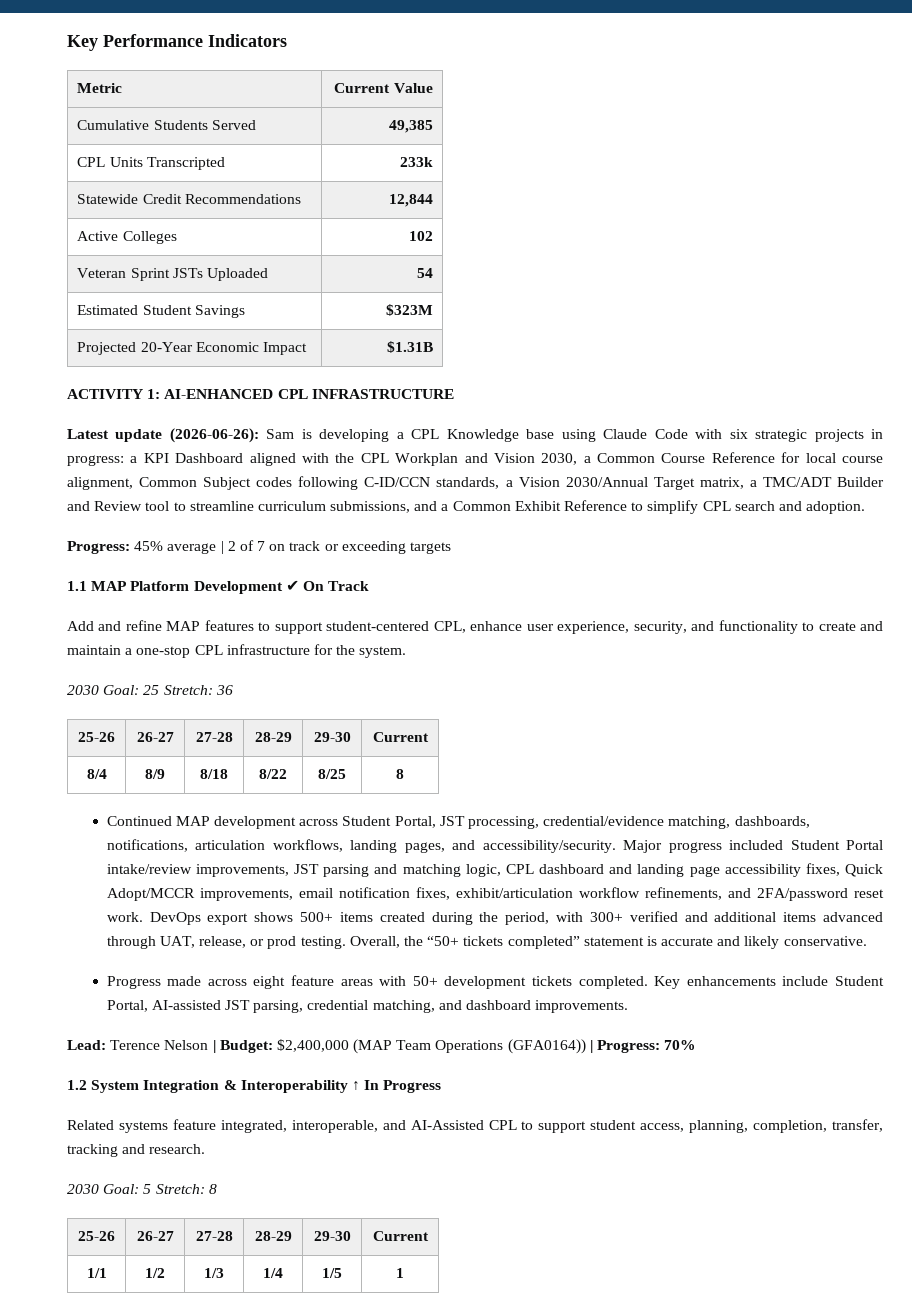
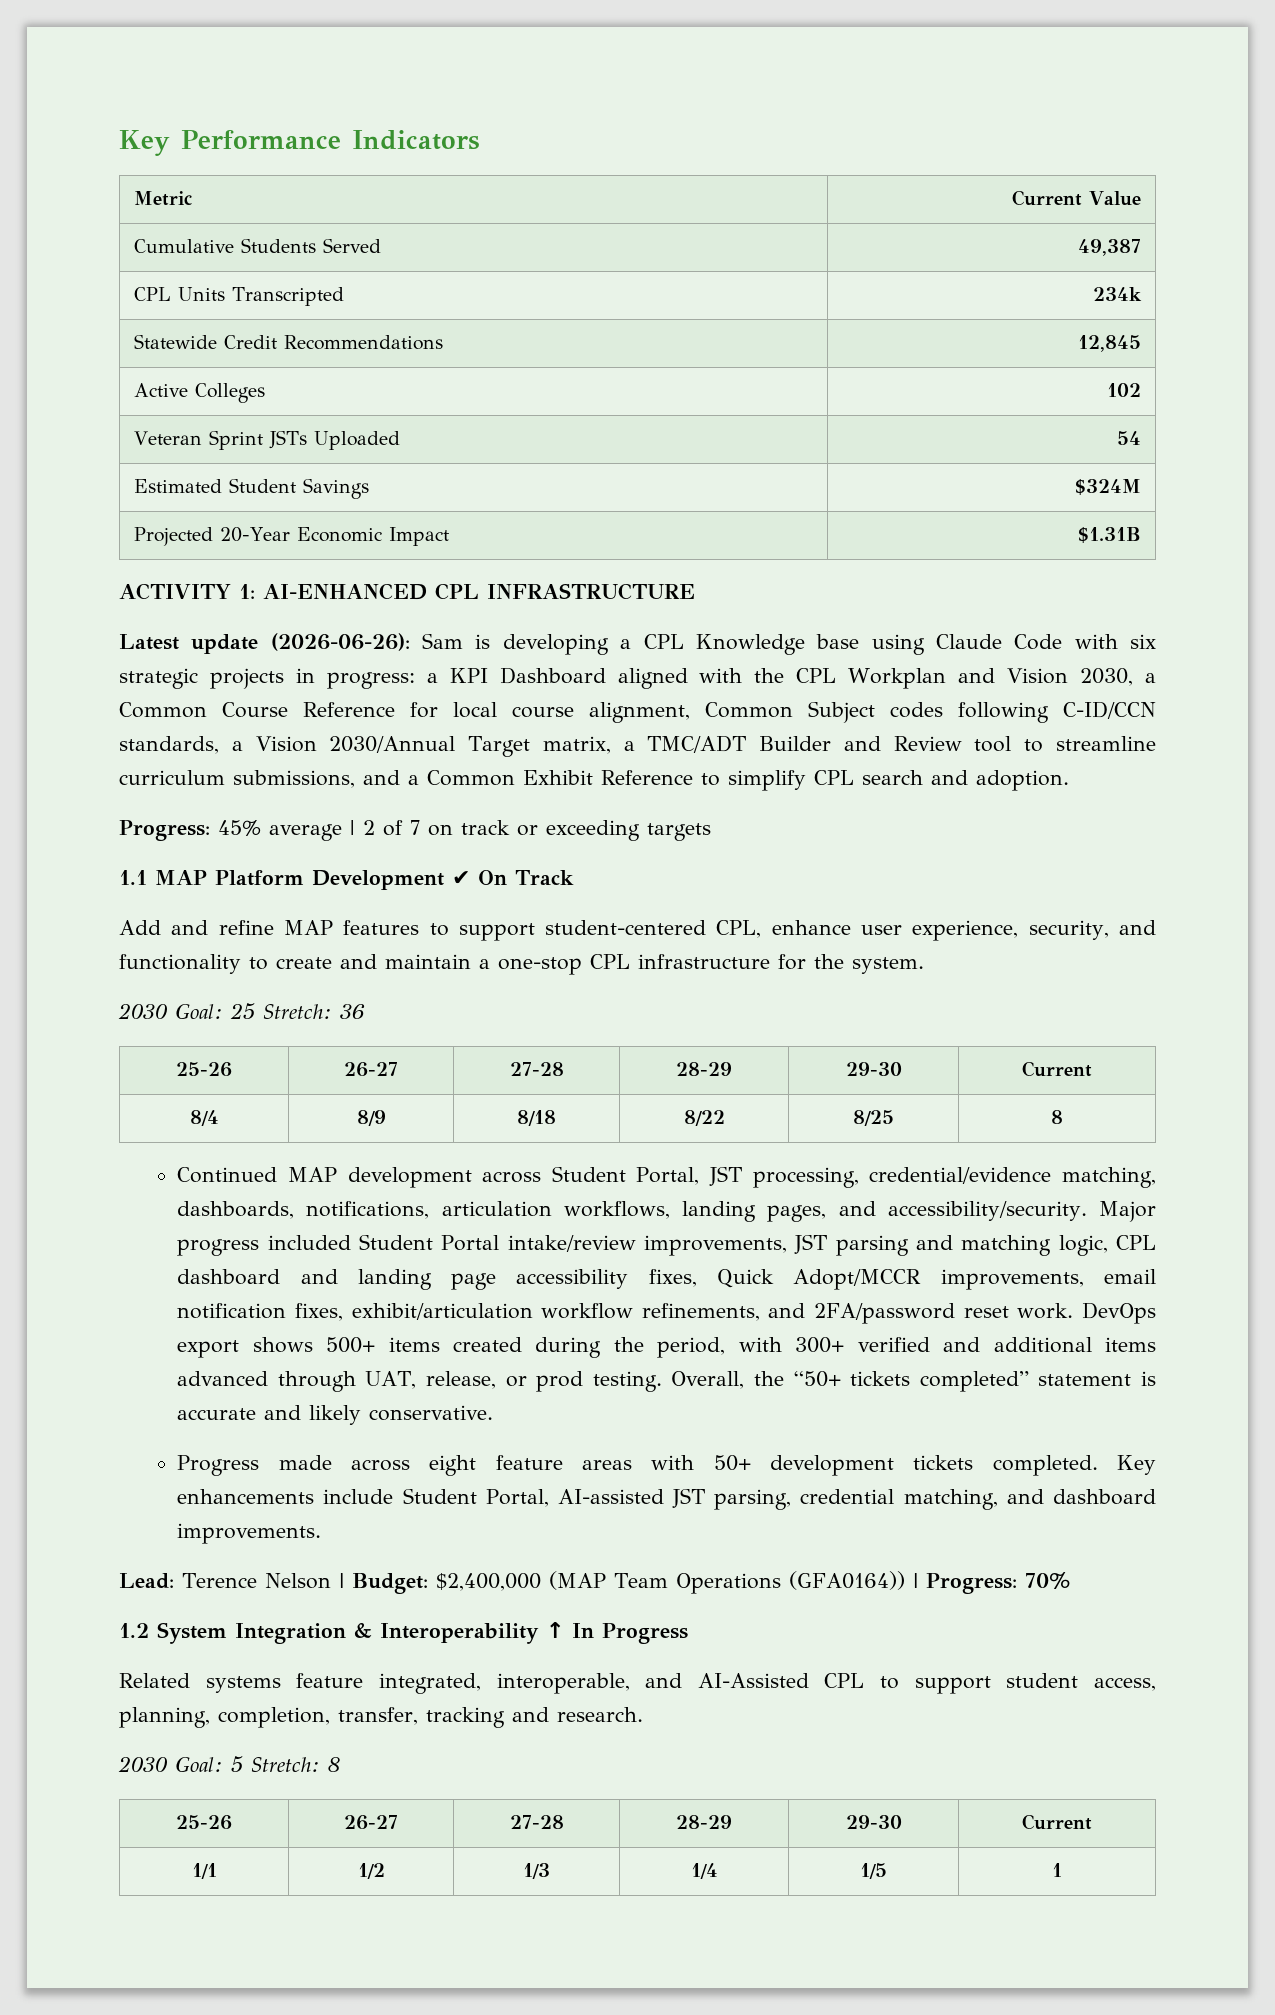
- Cumulative Students Served | 49,385
+ Cumulative Students Served | 49,387
- CPL Units Transcripted | 233k
+ CPL Units Transcripted | 234k
- Statewide Credit Recommendations | 12,844
+ Statewide Credit Recommendations | 12,845
- Estimated Student Savings | $323M
+ Estimated Student Savings | $324M

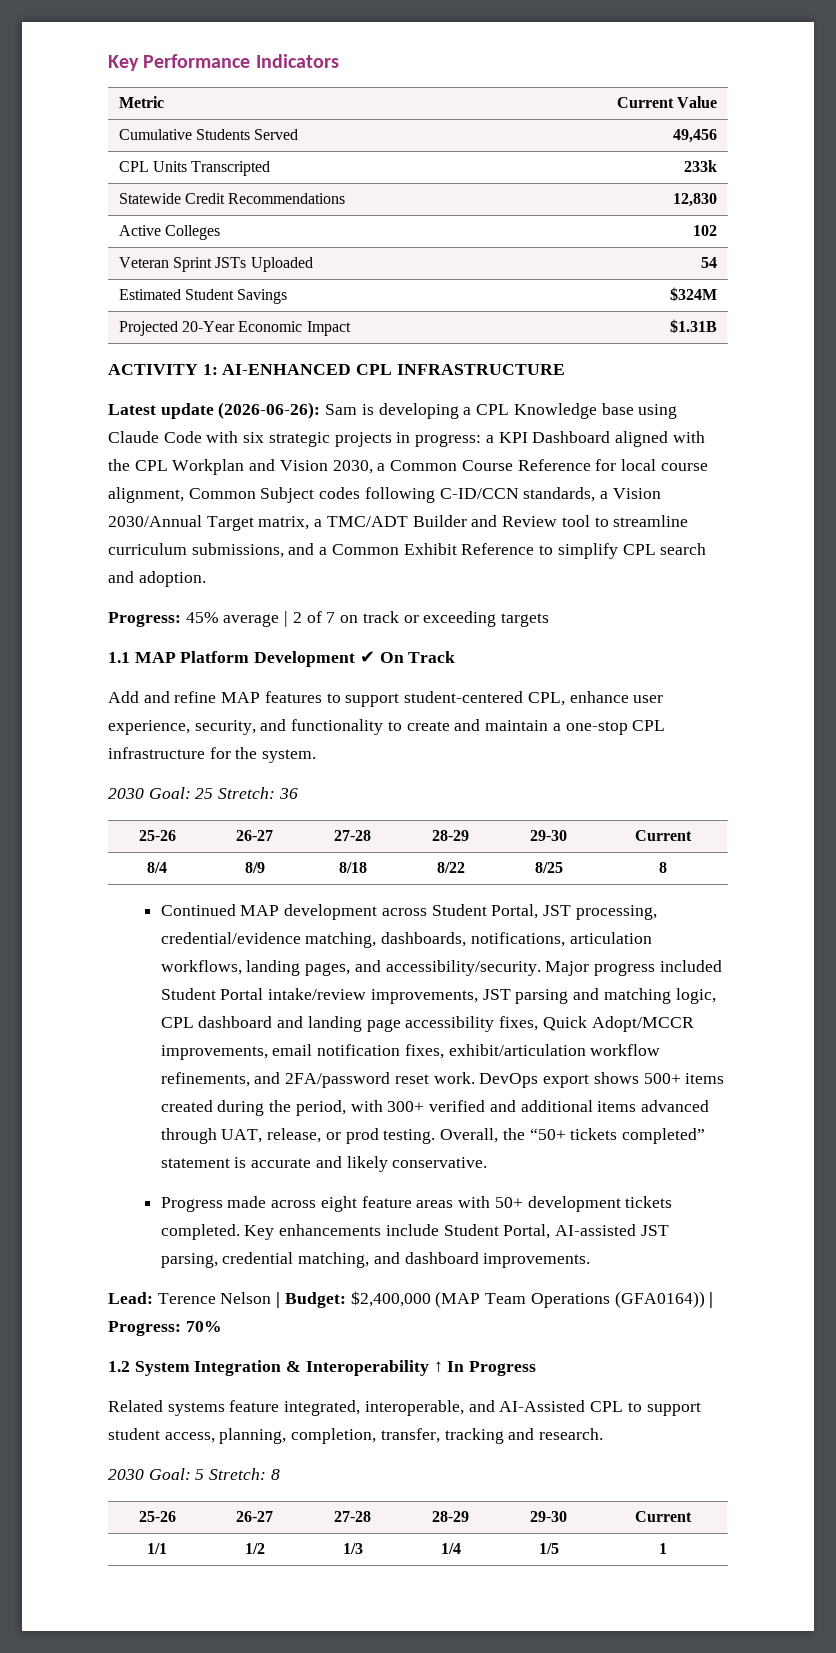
- Cumulative Students Served | 49,387
+ Cumulative Students Served | 49,456
- CPL Units Transcripted | 234k
+ CPL Units Transcripted | 233k
- Statewide Credit Recommendations | 12,845
+ Statewide Credit Recommendations | 12,830

